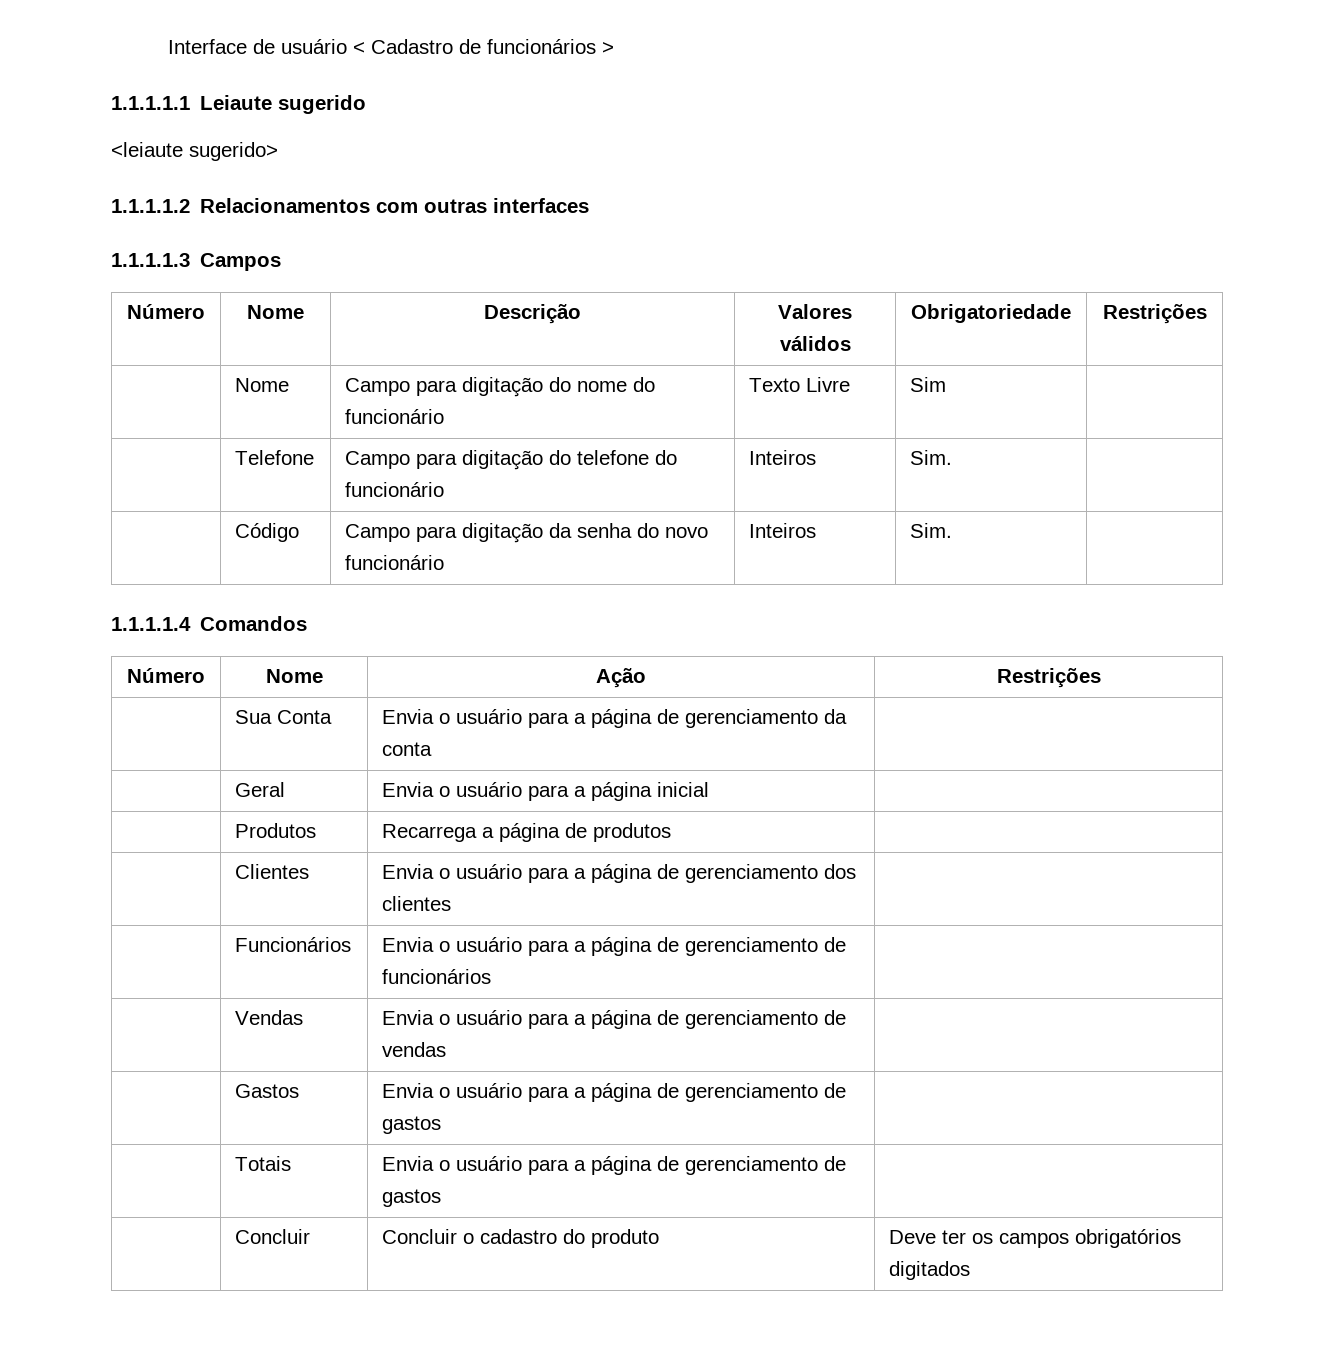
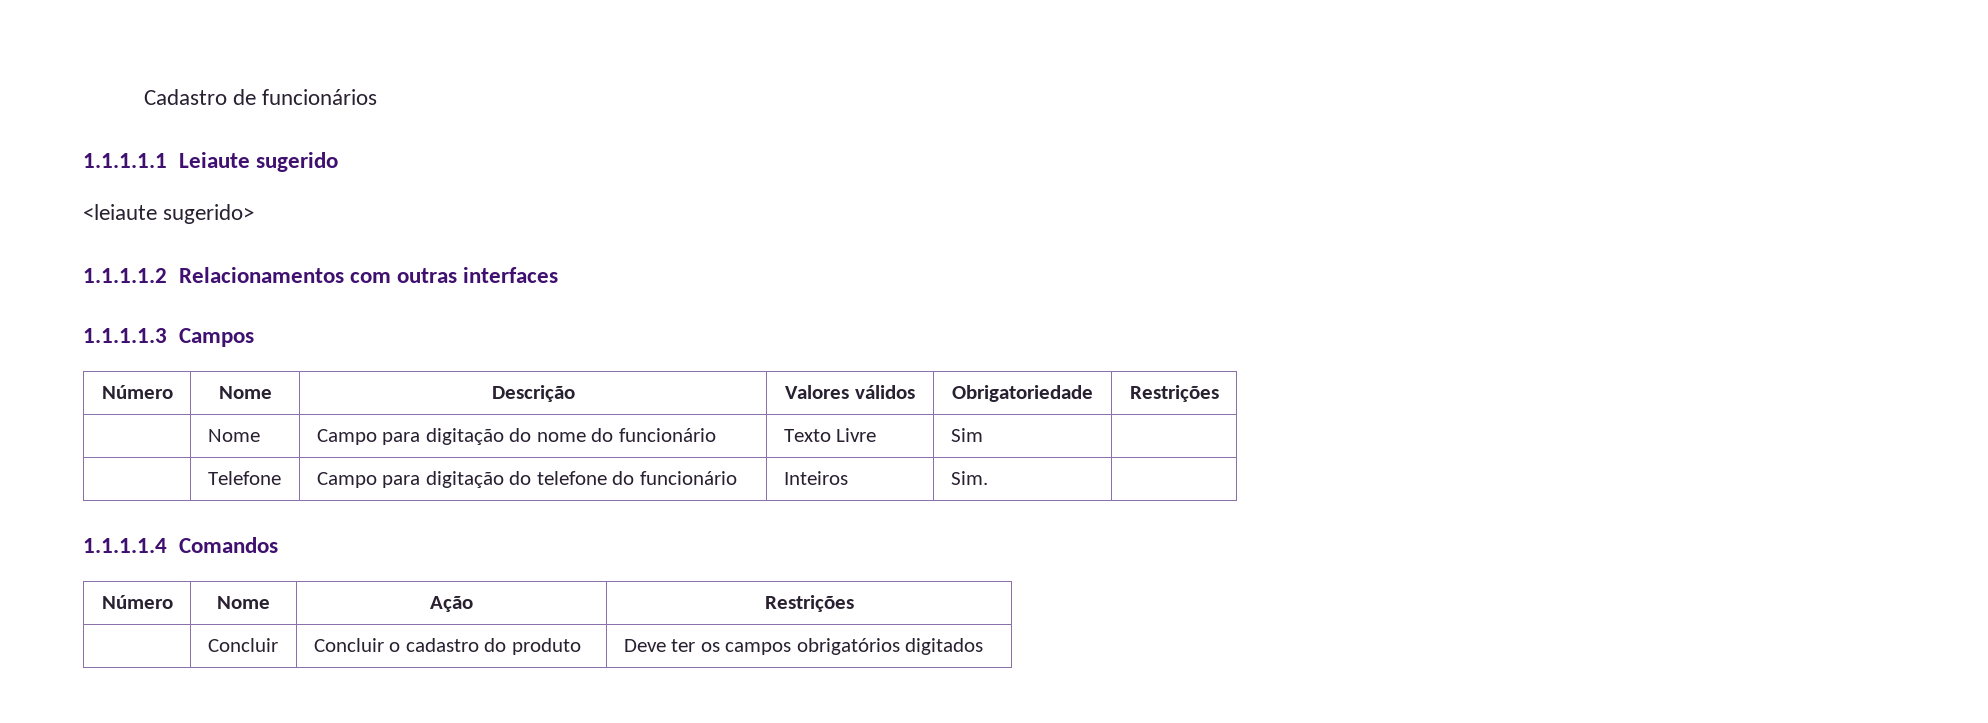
- Interface de usuário < Cadastro de funcionários >
+ Cadastro de funcionários
- | Código | Campo para digitação da senha do novo funcionário | Inteiros | Sim. |
- | Sua Conta | Envia o usuário para a página de gerenciamento da conta |
- | Geral | Envia o usuário para a página inicial |
- | Produtos | Recarrega a página de produtos |
- | Clientes | Envia o usuário para a página de gerenciamento dos clientes |
- | Funcionários | Envia o usuário para a página de gerenciamento de funcionários |
- | Vendas | Envia o usuário para a página de gerenciamento de vendas |
- | Gastos | Envia o usuário para a página de gerenciamento de gastos |
- | Totais | Envia o usuário para a página de gerenciamento de gastos |

